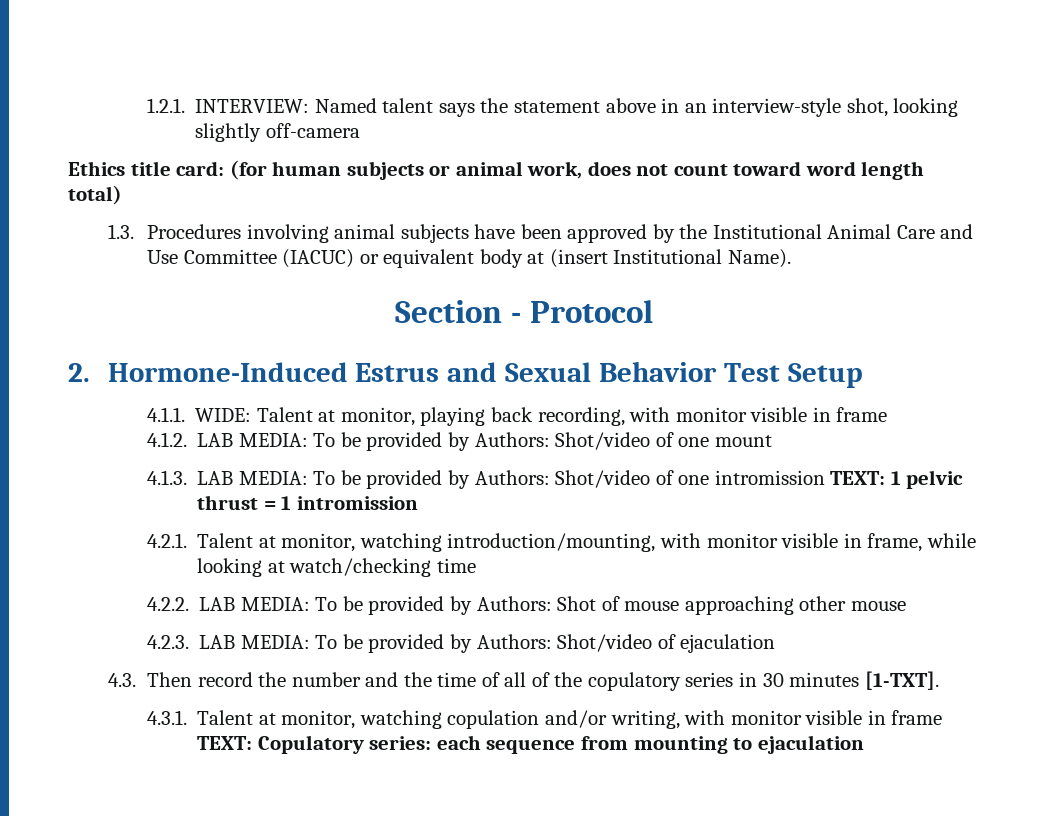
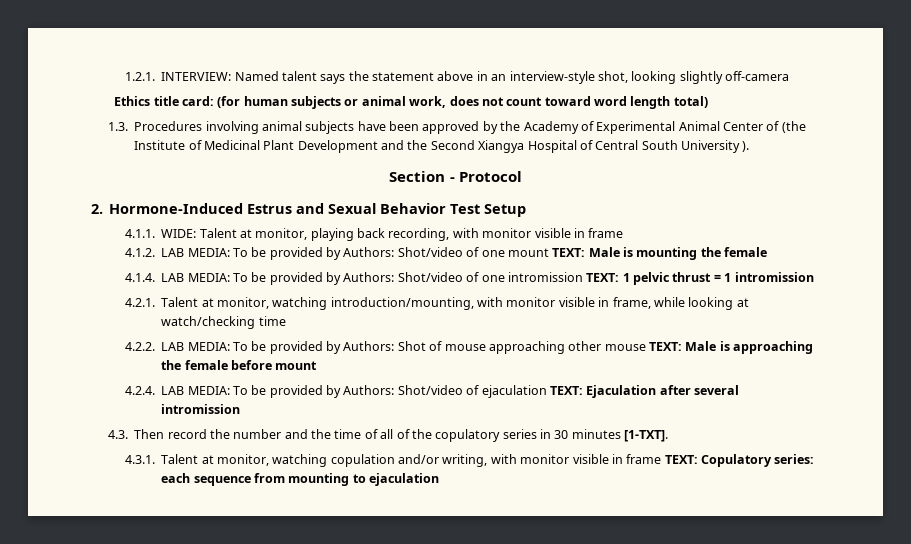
- 1.3. Procedures involving animal subjects have been approved by the Institutional Animal Care and Use Committee (IACUC) or equivalent body at (insert Institutional Name).
+ 1.3. Procedures involving animal subjects have been approved by the Academy of Experimental Animal Center of (the Institute of Medicinal Plant Development and the Second Xiangya Hospital of Central South University ).
- 4.1.2. LAB MEDIA: To be provided by Authors: Shot/video of one mount
- 4.1.3. LAB MEDIA: To be provided by Authors: Shot/video of one intromission TEXT: 1 pelvic thrust = 1 intromission
+ 4.1.2. LAB MEDIA: To be provided by Authors: Shot/video of one mount TEXT: Male is mounting the female
+ 4.1.4. LAB MEDIA: To be provided by Authors: Shot/video of one intromission TEXT: 1 pelvic thrust = 1 intromission
- 4.2.2. LAB MEDIA: To be provided by Authors: Shot of mouse approaching other mouse
- 4.2.3. LAB MEDIA: To be provided by Authors: Shot/video of ejaculation
+ 4.2.2. LAB MEDIA: To be provided by Authors: Shot of mouse approaching other mouse TEXT: Male is approaching the female before mount
+ 4.2.4. LAB MEDIA: To be provided by Authors: Shot/video of ejaculation TEXT: Ejaculation after several intromission

